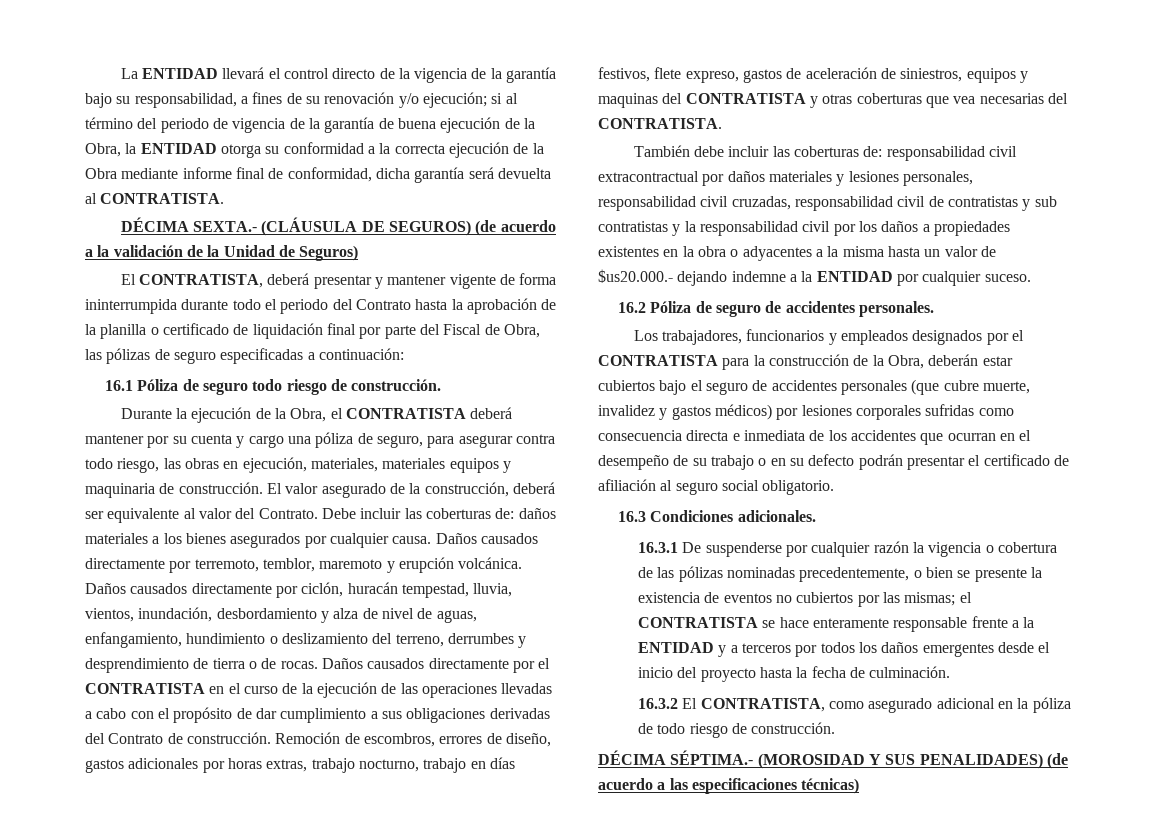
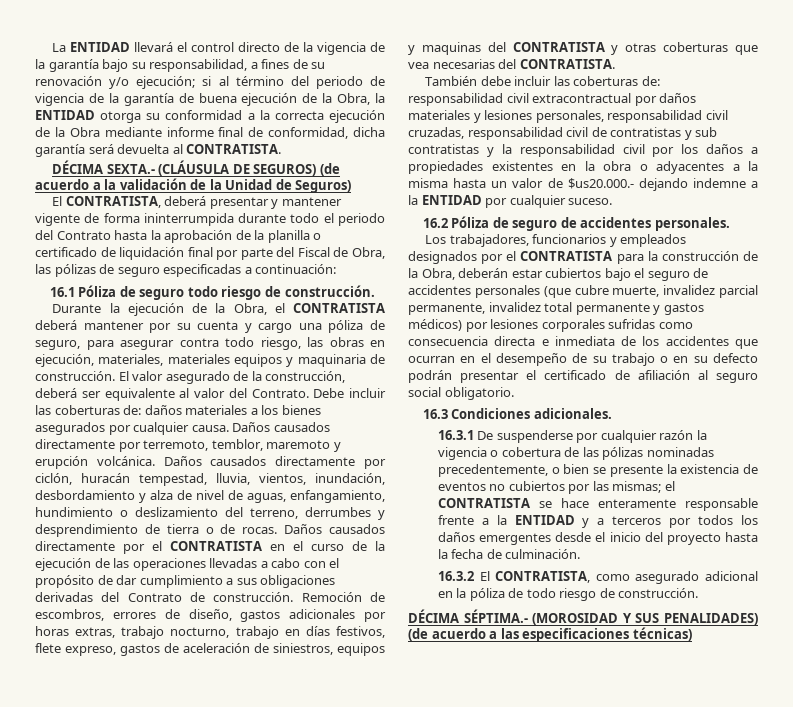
- Los trabajadores, funcionarios y empleados designados por el CONTRATISTA para la construcción de la Obra, deberán estar cubiertos bajo el seguro de accidentes personales (que cubre muerte, invalidez y gastos médicos) por lesiones corporales sufridas como consecuencia directa e inmediata de los accidentes que ocurran en el desempeño de su trabajo o en su defecto podrán presentar el certificado de afiliación al seguro social obligatorio.
+ Los trabajadores, funcionarios y empleados designados por el CONTRATISTA para la construcción de la Obra, deberán estar cubiertos bajo el seguro de accidentes personales (que cubre muerte, invalidez parcial permanente, invalidez total permanente y gastos médicos) por lesiones corporales sufridas como consecuencia directa e inmediata de los accidentes que ocurran en el desempeño de su trabajo o en su defecto podrán presentar el certificado de afiliación al seguro social obligatorio.

